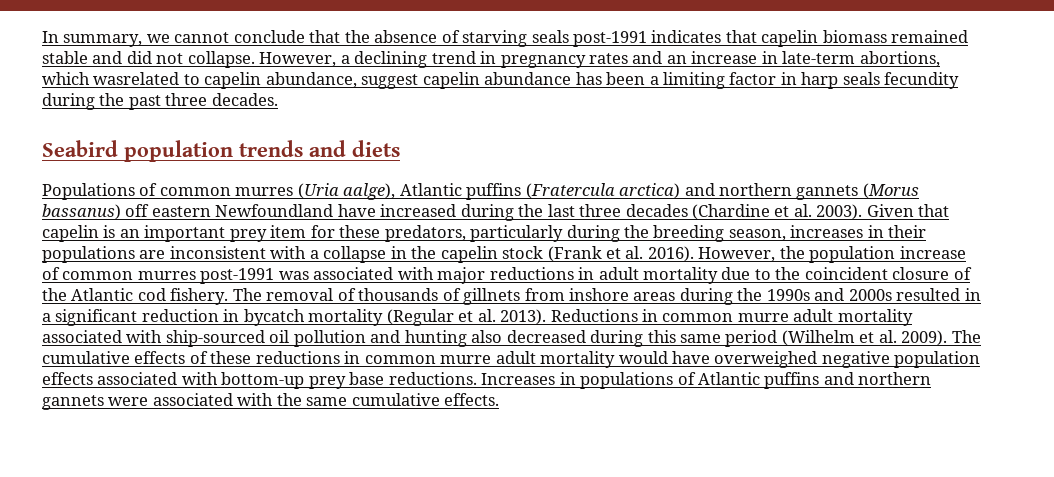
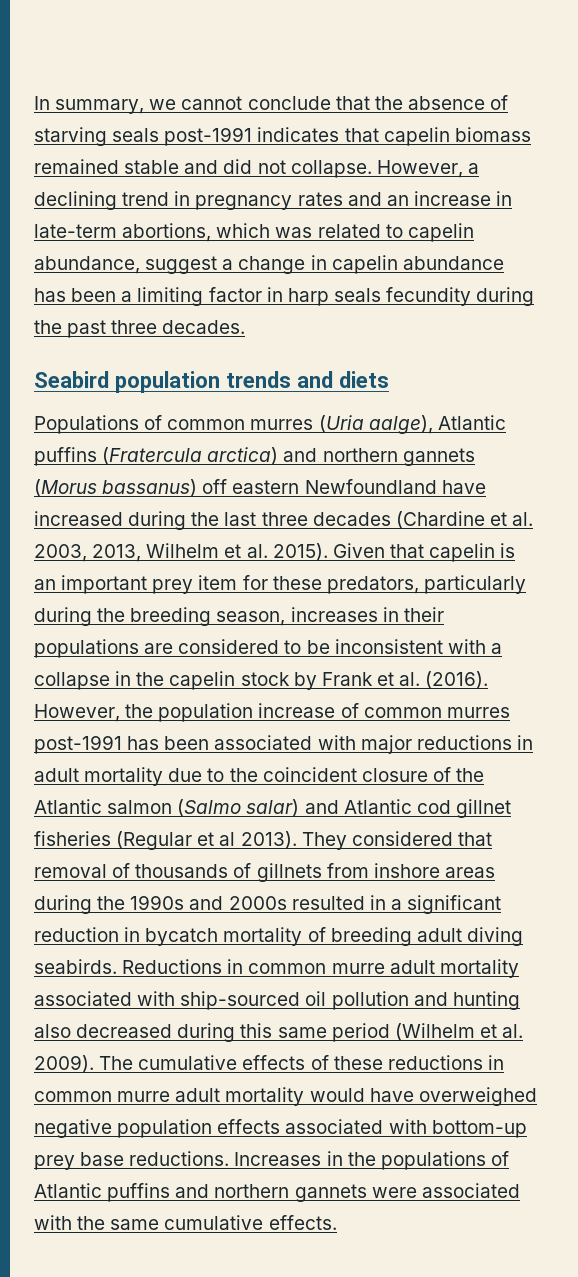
- However, a declining trend in pregnancy rates and an increase in late-term abortions, which wasrelated to capelin abundance, suggest capelin abundance has been a limiting factor in harp seals fecundity during the past three decades.
+ However, a declining trend in pregnancy rates and an increase in late-term abortions, which was related to capelin abundance, suggest a change in capelin abundance has been a limiting factor in harp seals fecundity during the past three decades.
- Populations of common murres (Uria aalge), Atlantic puffins (Fratercula arctica) and northern gannets (Morus bassanus) off eastern Newfoundland have increased during the last three decades (Chardine et al. 2003).
+ Populations of common murres (Uria aalge), Atlantic puffins (Fratercula arctica) and northern gannets (Morus bassanus) off eastern Newfoundland have increased during the last three decades (Chardine et al. 2003, 2013, Wilhelm et al. 2015).
- Given that capelin is an important prey item for these predators, particularly during the breeding season, increases in their populations are inconsistent with a collapse in the capelin stock (Frank et al. 2016).
+ Given that capelin is an important prey item for these predators, particularly during the breeding season, increases in their populations are considered to be inconsistent with a collapse in the capelin stock by Frank et al. (2016).
- However, the population increase of common murres post-1991 was associated with major reductions in adult mortality due to the coincident closure of the Atlantic cod fishery. The removal of thousands of gillnets from inshore areas during the 1990s and 2000s resulted in a significant reduction in bycatch mortality (Regular et al. 2013).
+ However, the population increase of common murres post-1991 has been associated with major reductions in adult mortality due to the coincident closure of the Atlantic salmon (Salmo salar) and Atlantic cod gillnet fisheries (Regular et al 2013). They considered that removal of thousands of gillnets from inshore areas during the 1990s and 2000s resulted in a significant reduction in bycatch mortality of breeding adult diving seabirds.
- Increases in populations of Atlantic puffins and northern gannets were associated with the same cumulative effects.
+ Increases in the populations of Atlantic puffins and northern gannets were associated with the same cumulative effects.

